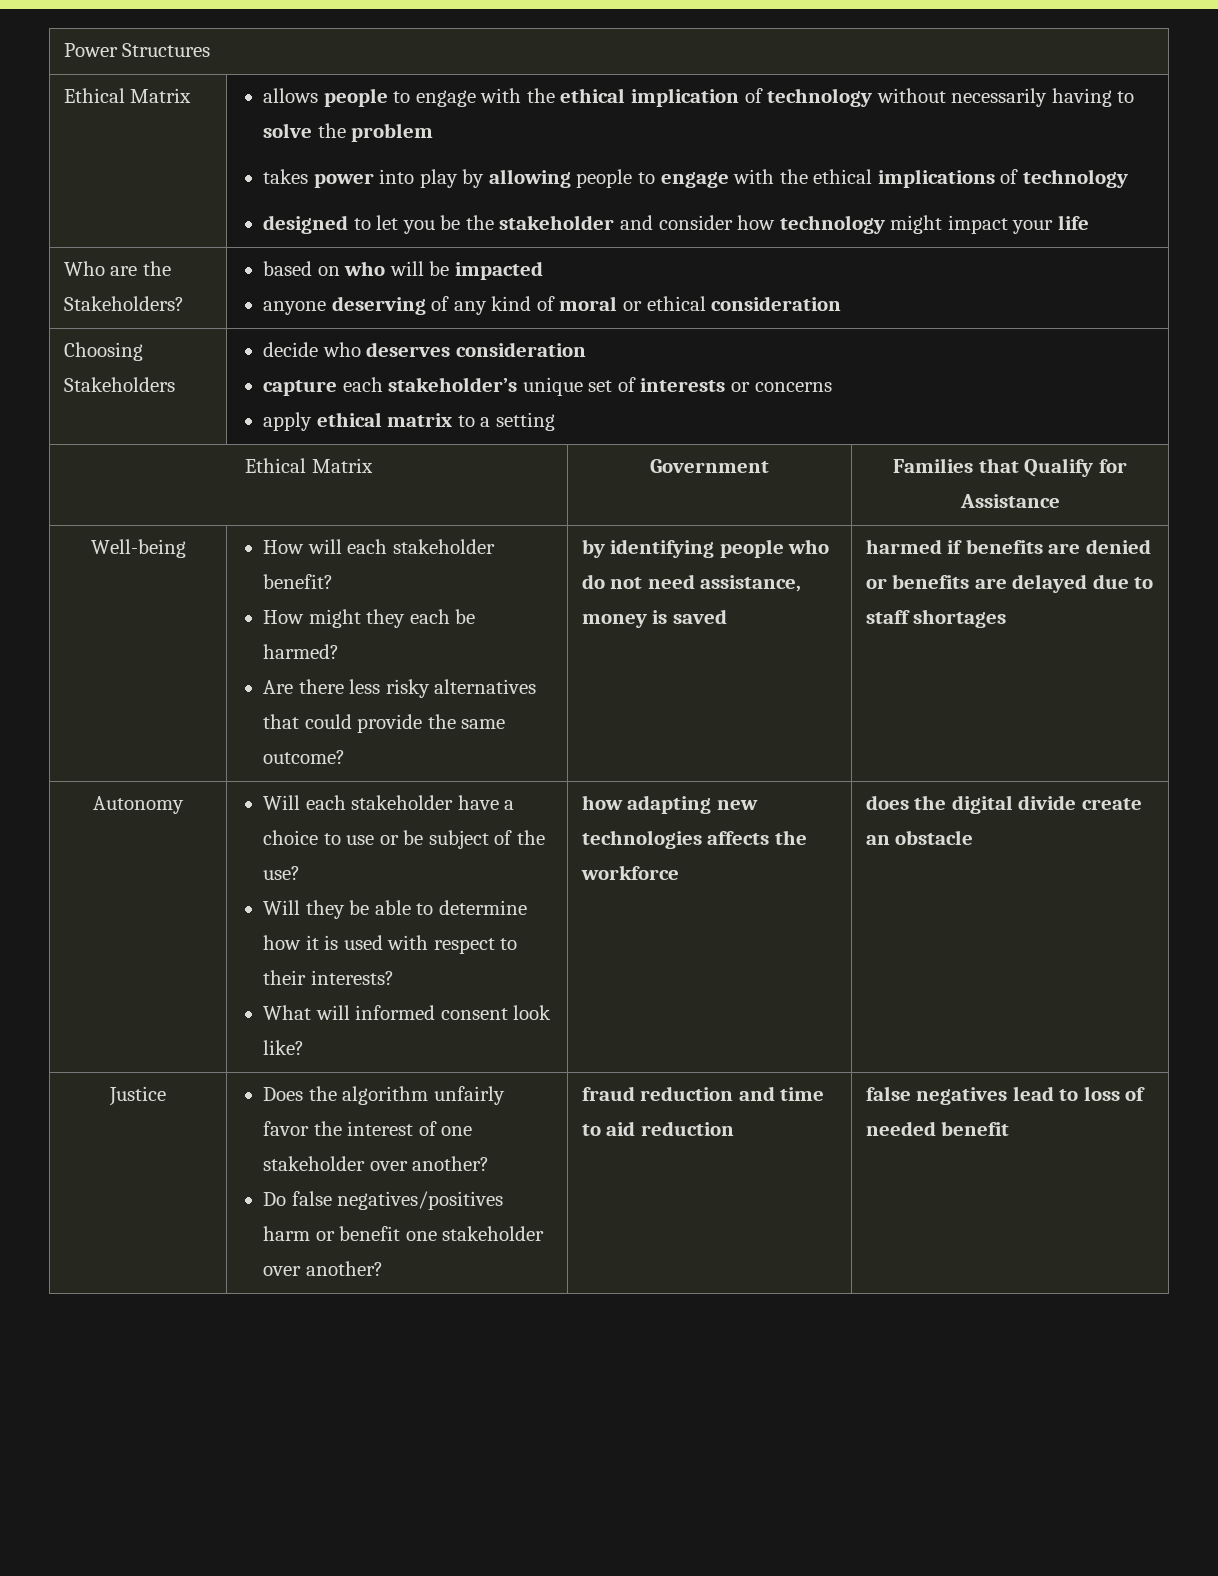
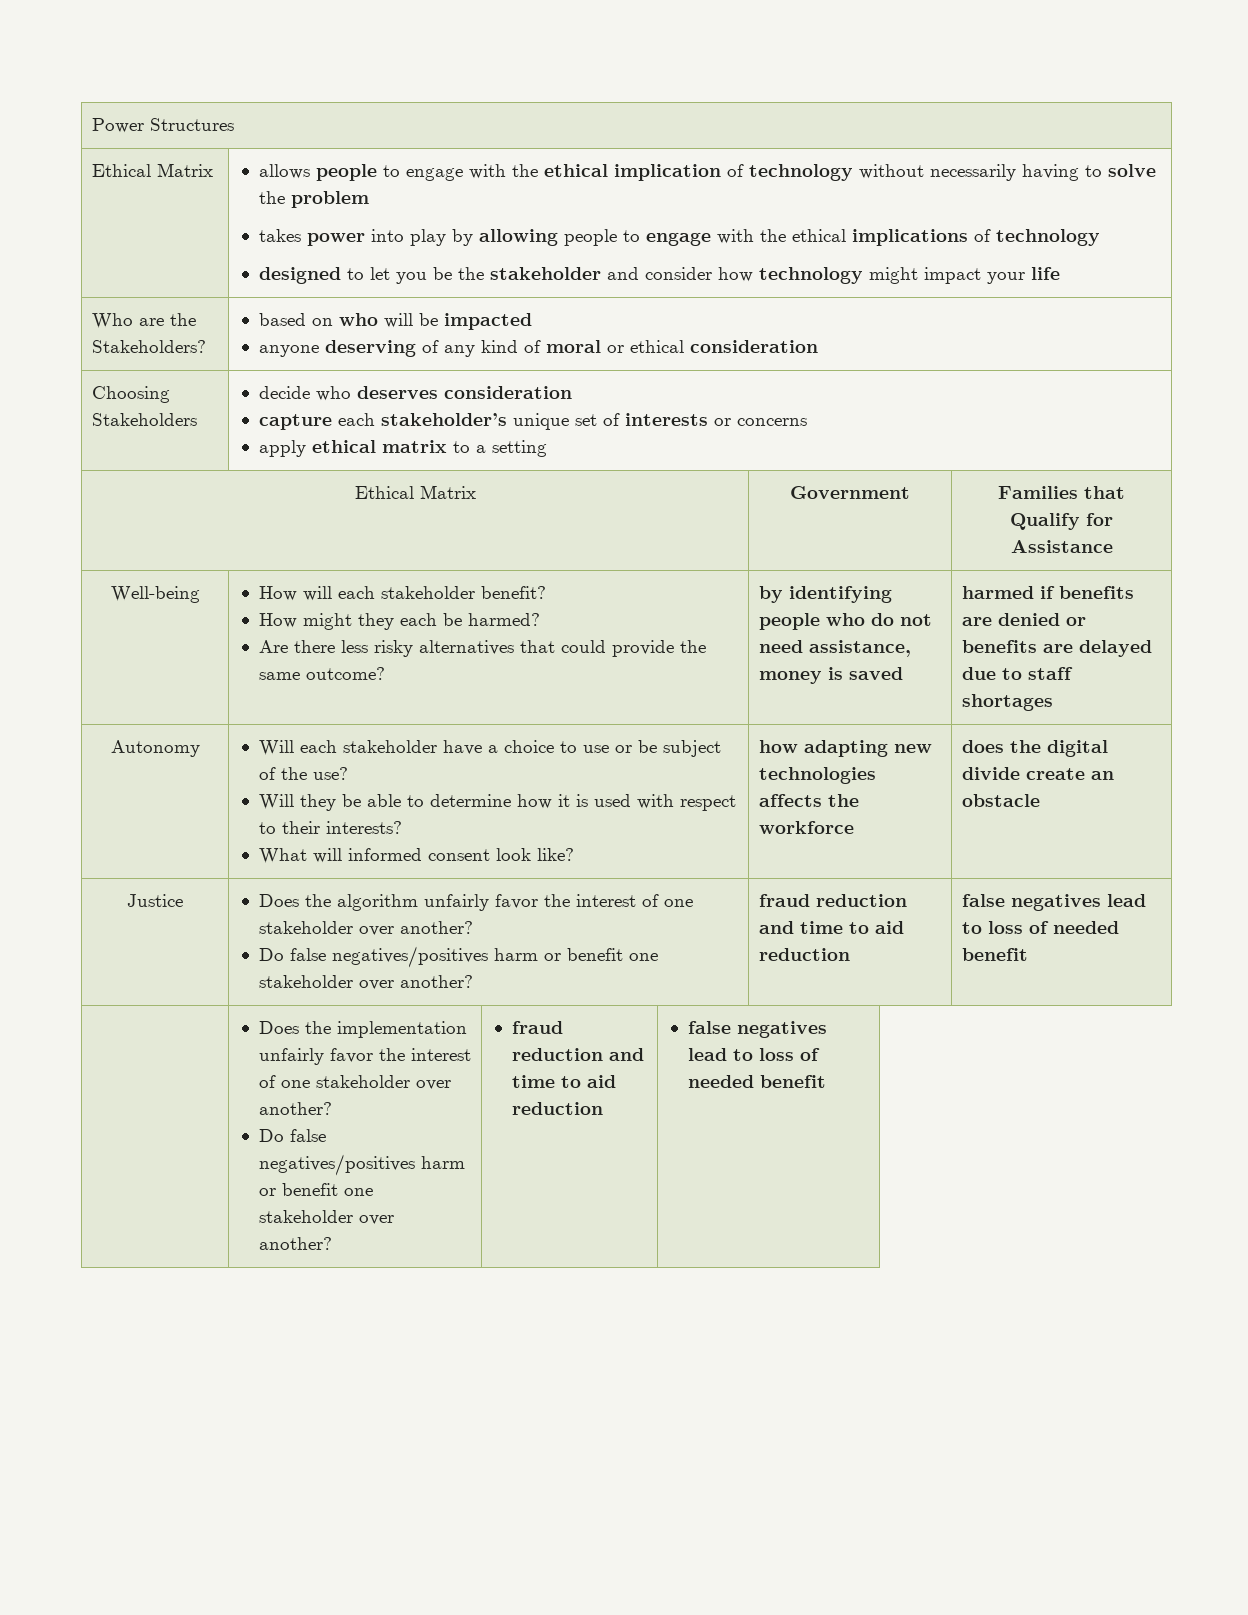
+ | Does the implementation unfairly favor the interest of one stakeholder over another?
+ Do false negatives/positives harm or benefit one stakeholder over another? | fraud reduction and time to aid reduction | false negatives lead to loss of needed benefit

